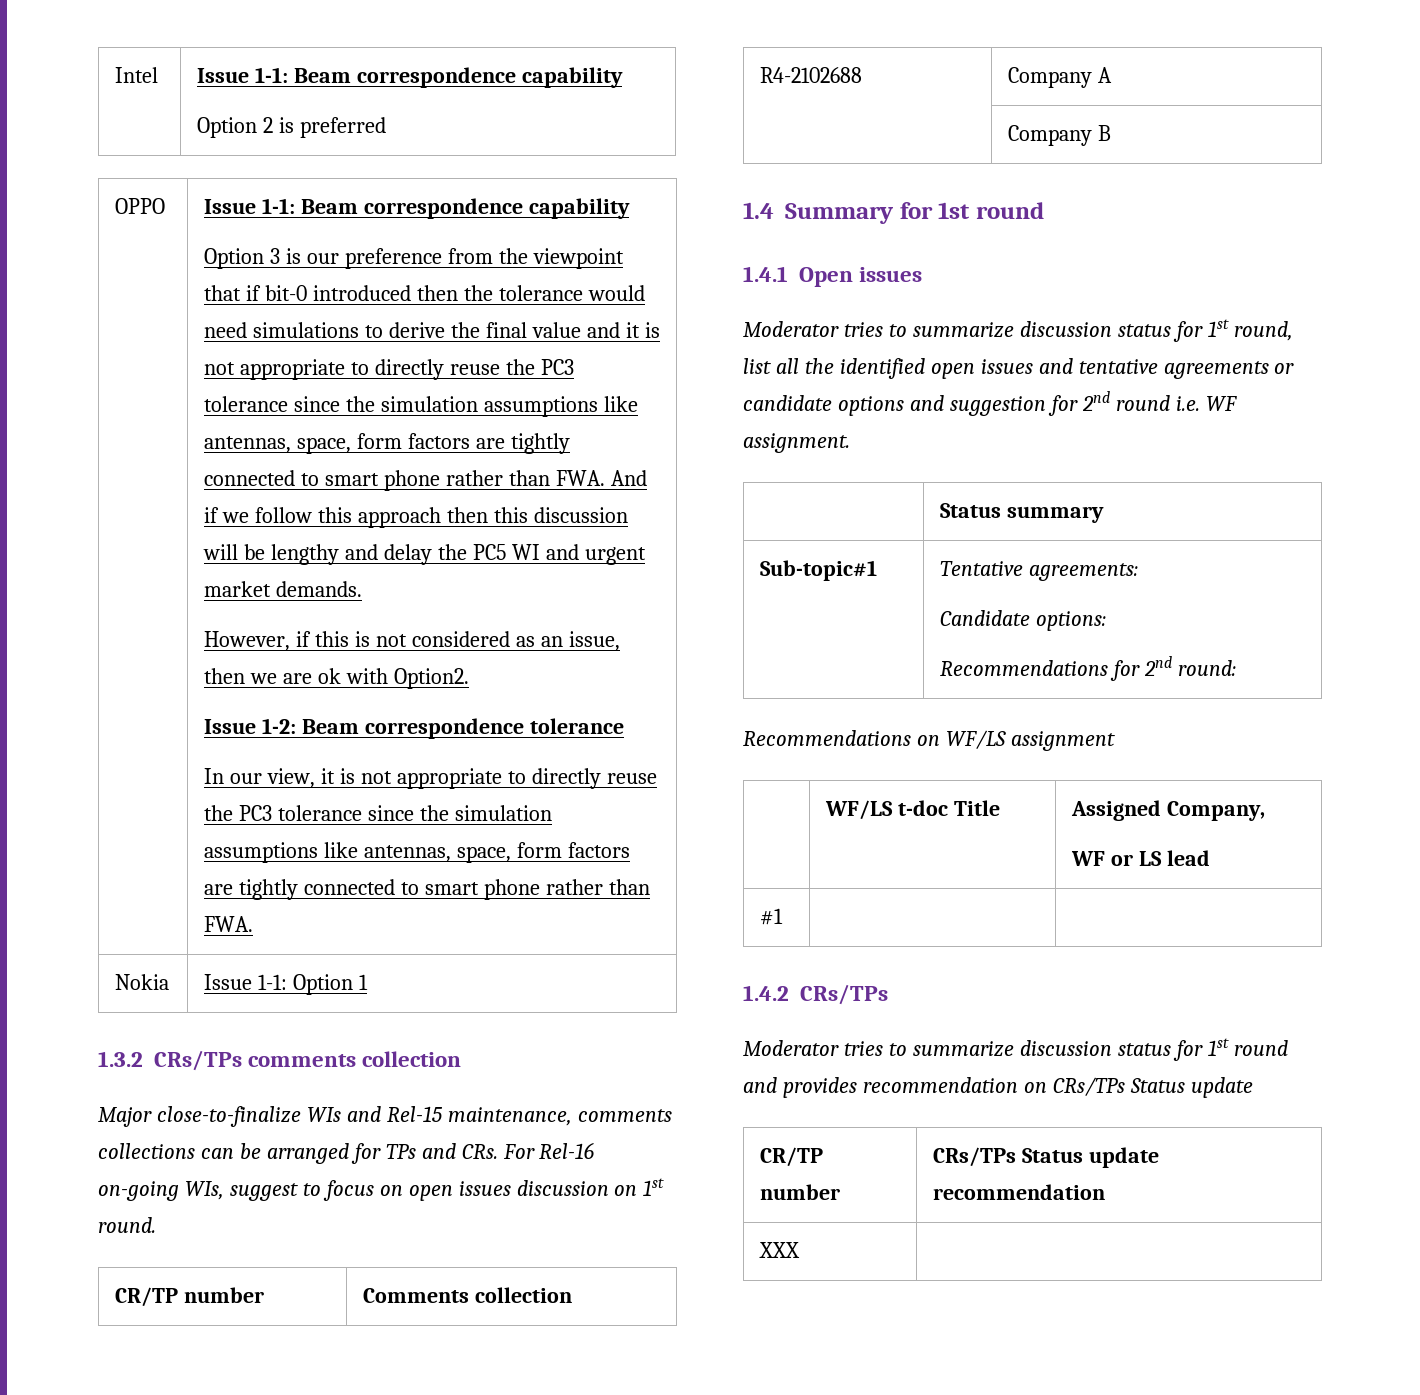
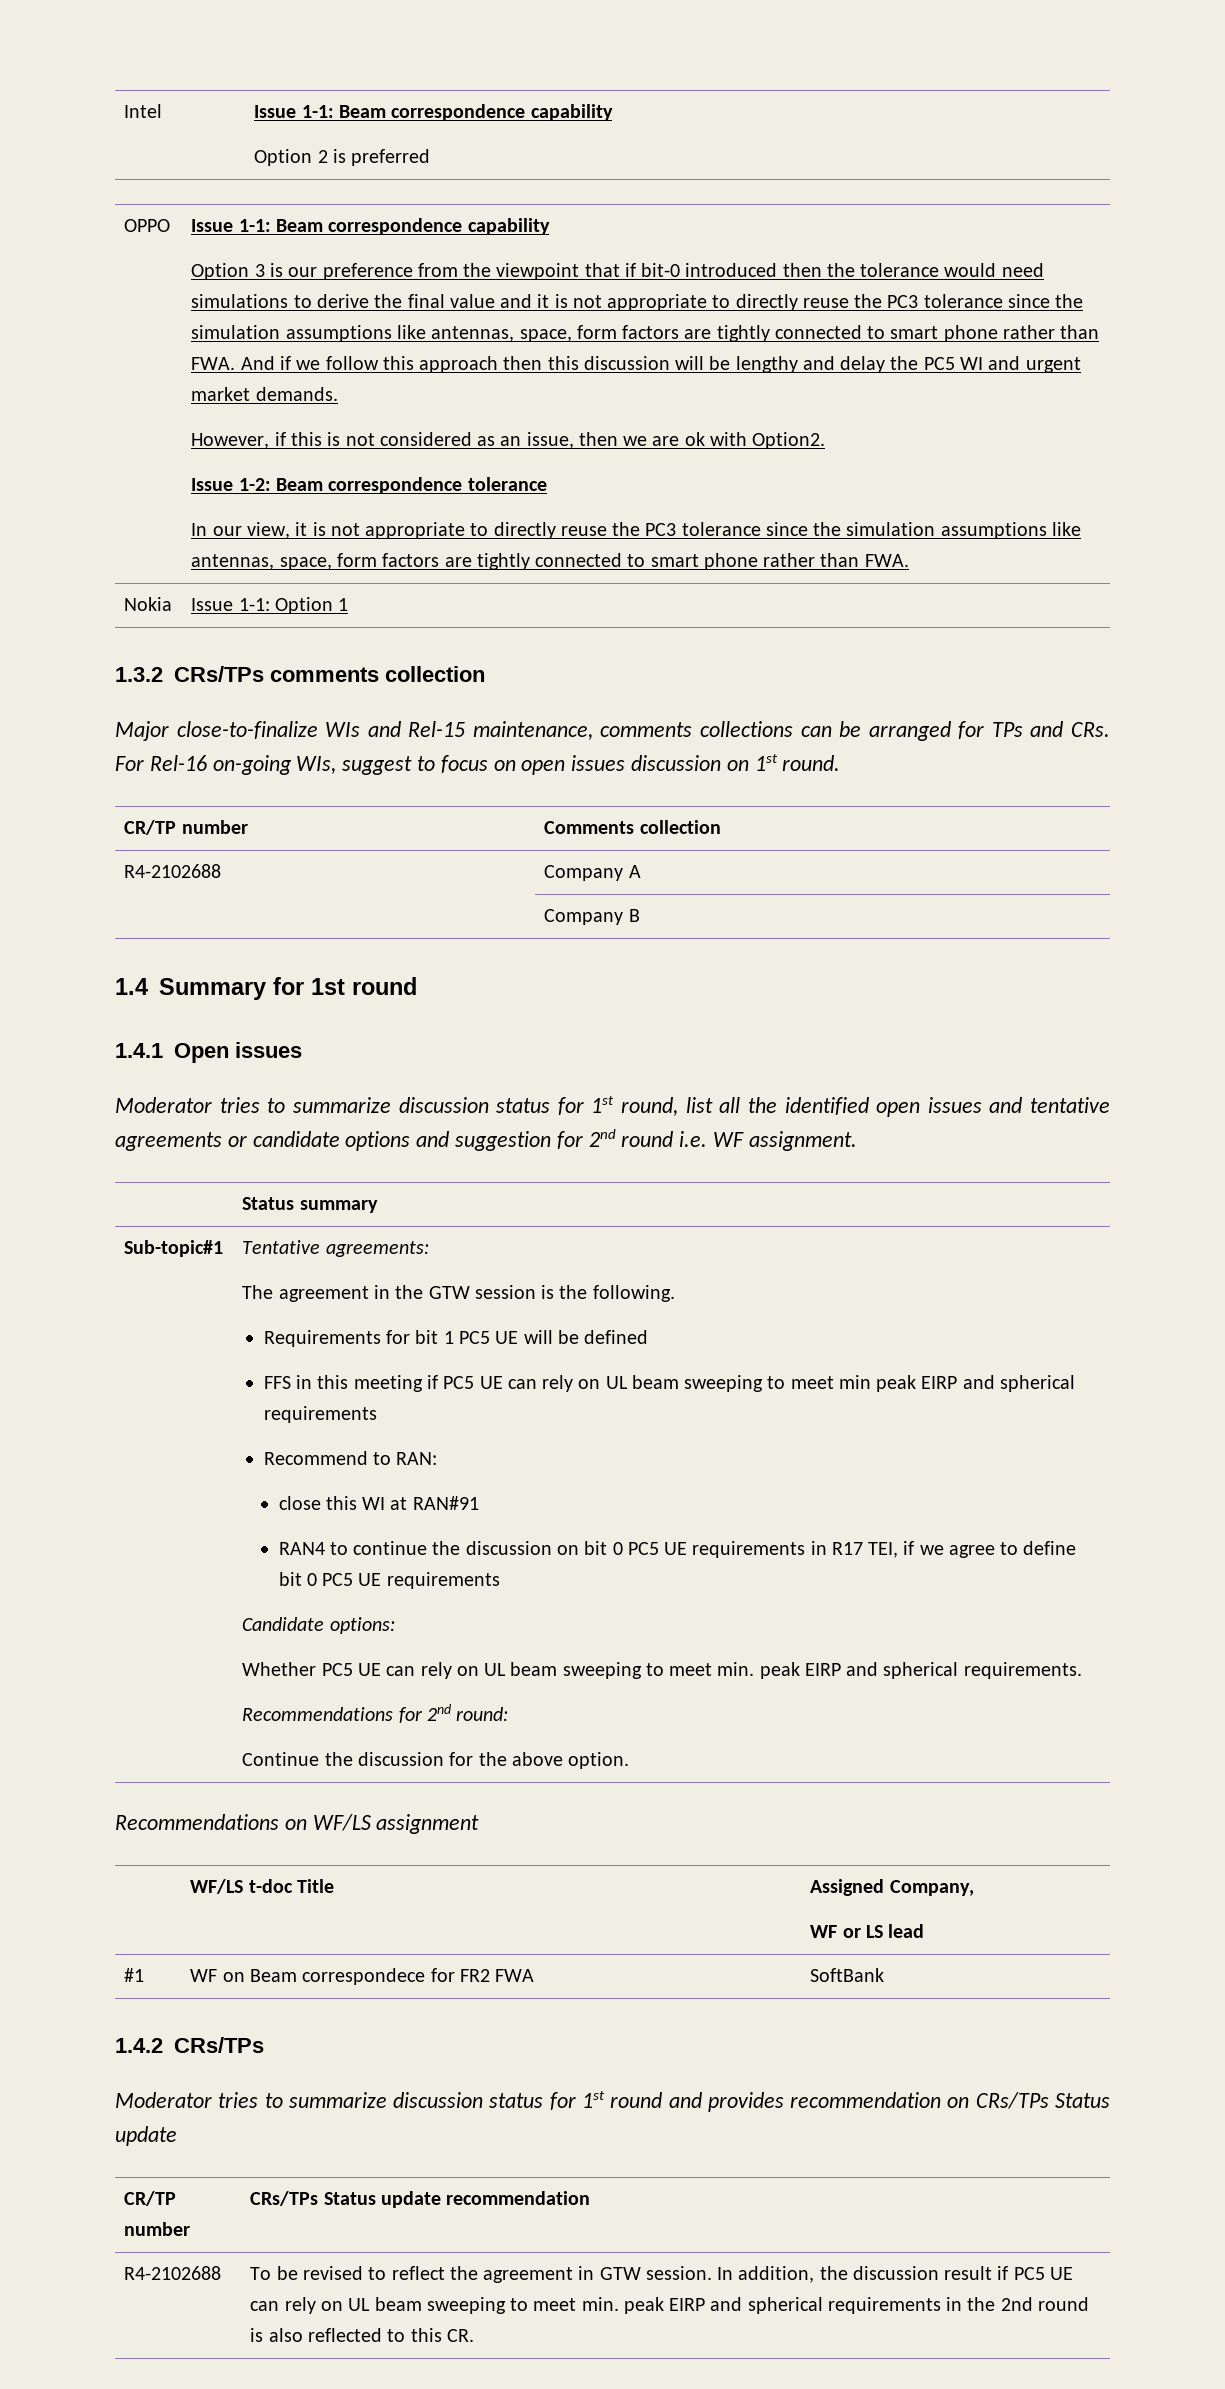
+ The agreement in the GTW session is the following.
+ Requirements for bit 1 PC5 UE will be defined
+ FFS in this meeting if PC5 UE can rely on UL beam sweeping to meet min peak EIRP and spherical requirements
+ Recommend to RAN:
+ close this WI at RAN#91
+ RAN4 to continue the discussion on bit 0 PC5 UE requirements in R17 TEI, if we agree to define bit 0 PC5 UE requirements
  Candidate options:
+ Whether PC5 UE can rely on UL beam sweeping to meet min. peak EIRP and spherical requirements.
  Recommendations for 2nd round:
+ Continue the discussion for the above option.
- #1 | |
+ #1 | WF on Beam correspondece for FR2 FWA | SoftBank
- XXX
+ R4-2102688 | To be revised to reflect the agreement in GTW session. In addition, the discussion result if PC5 UE can rely on UL beam sweeping to meet min. peak EIRP and spherical requirements in the 2nd round is also reflected to this CR.

